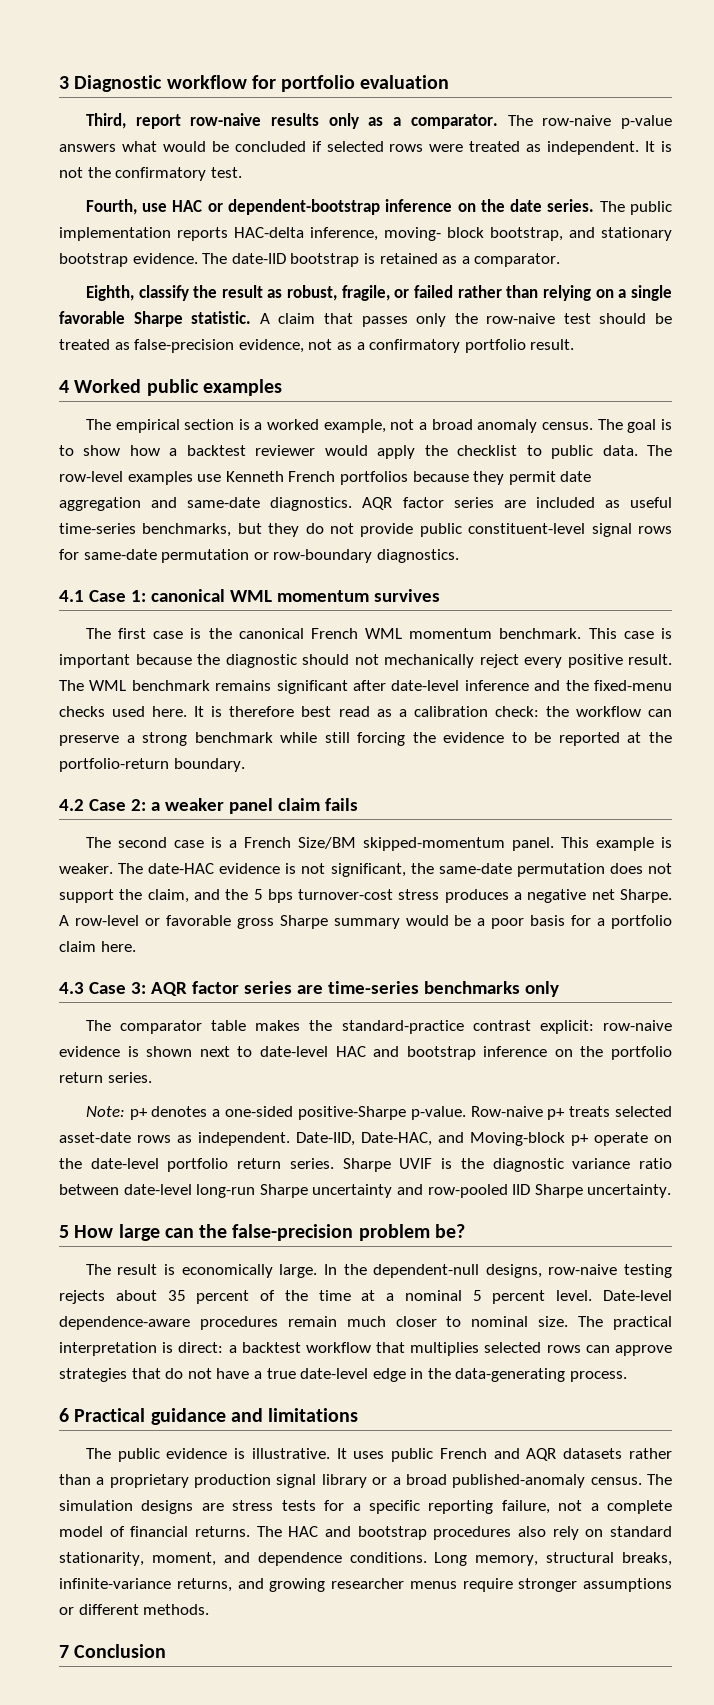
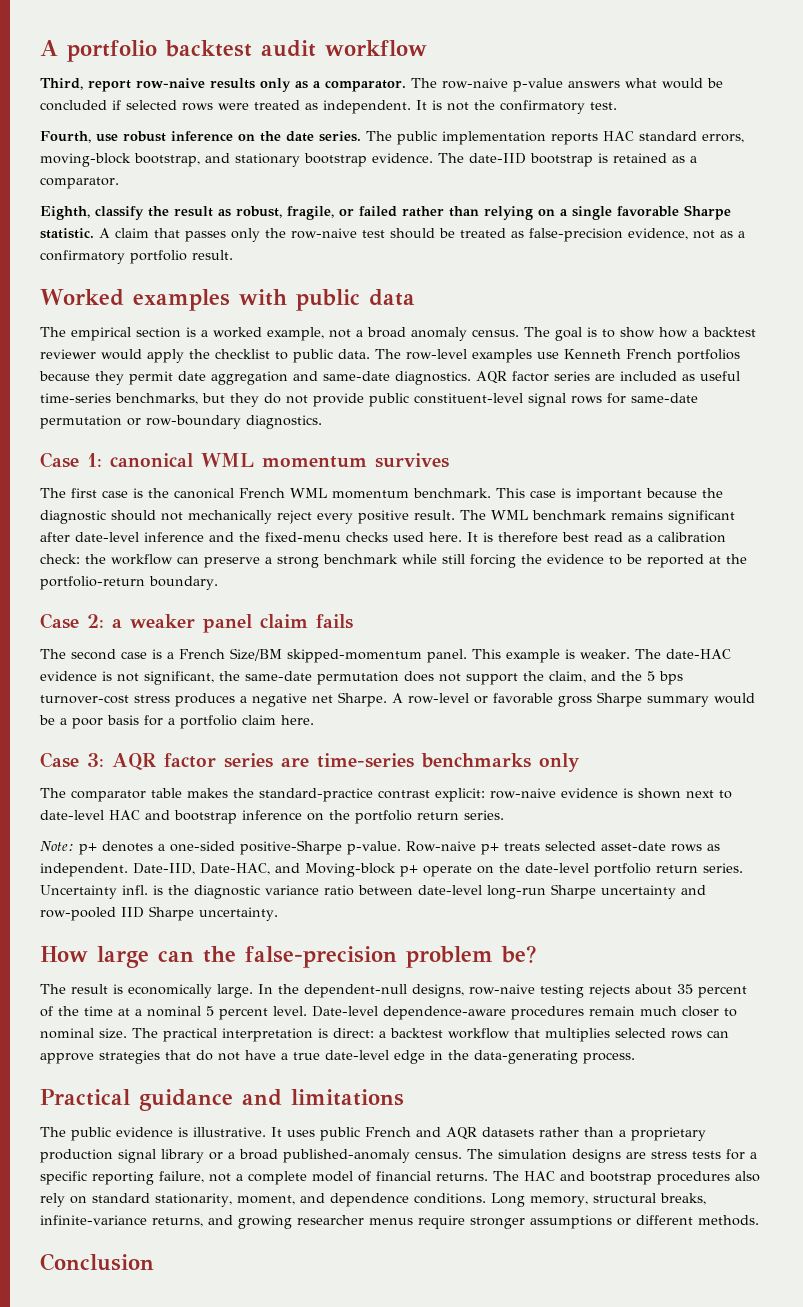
- 3 Diagnostic workflow for portfolio evaluation
+ A portfolio backtest audit workflow
- Fourth, use HAC or dependent-bootstrap inference on the date series.
+ Fourth, use robust inference on the date series.
- The public implementation reports HAC-delta inference, moving- block bootstrap, and stationary bootstrap evidence.
+ The public implementation reports HAC standard errors, moving-block bootstrap, and stationary bootstrap evidence.
- 4 Worked public examples
+ Worked examples with public data
- 4.1 Case 1: canonical WML momentum survives
+ Case 1: canonical WML momentum survives
- 4.2 Case 2: a weaker panel claim fails
+ Case 2: a weaker panel claim fails
- 4.3 Case 3: AQR factor series are time-series benchmarks only
+ Case 3: AQR factor series are time-series benchmarks only
- Sharpe UVIF is the diagnostic variance ratio between date-level long-run Sharpe uncertainty and row-pooled IID Sharpe uncertainty.
+ Uncertainty infl. is the diagnostic variance ratio between date-level long-run Sharpe uncertainty and row-pooled IID Sharpe uncertainty.
- 5 How large can the false-precision problem be?
+ How large can the false-precision problem be?
- 6 Practical guidance and limitations
+ Practical guidance and limitations
- 7 Conclusion
+ Conclusion

